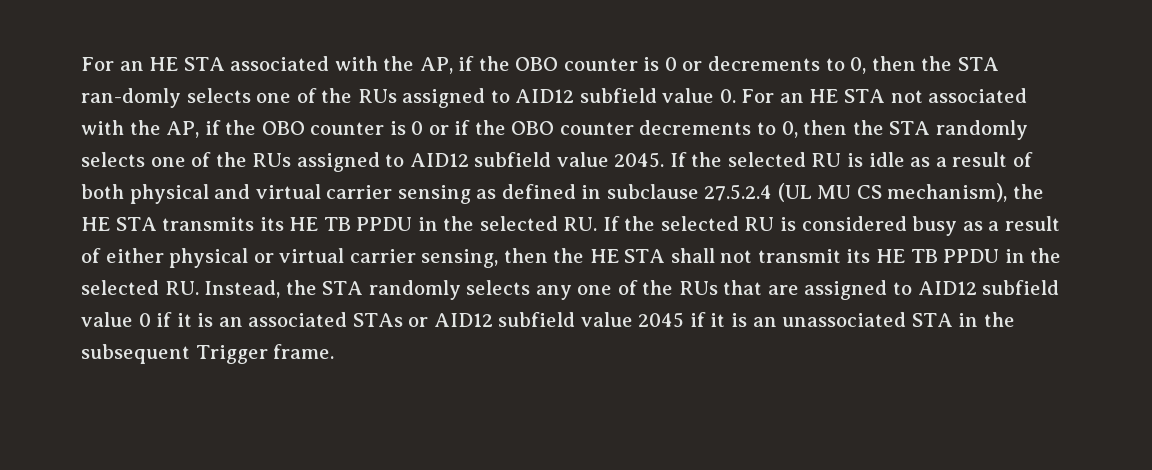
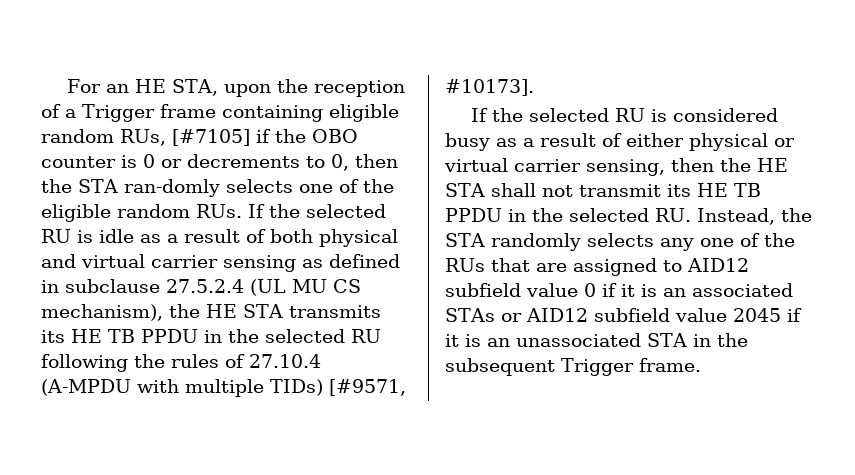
- For an HE STA associated with the AP, if the OBO counter is 0 or decrements to 0, then the STA ran-domly selects one of the RUs assigned to AID12 subfield value 0. For an HE STA not associated with the AP, if the OBO counter is 0 or if the OBO counter decrements to 0, then the STA randomly selects one of the RUs assigned to AID12 subfield value 2045. If the selected RU is idle as a result of both physical and virtual carrier sensing as defined in subclause 27.5.2.4 (UL MU CS mechanism), the HE STA transmits its HE TB PPDU in the selected RU. If the selected RU is considered busy as a result of either physical or virtual carrier sensing, then the HE STA shall not transmit its HE TB PPDU in the selected RU. Instead, the STA randomly selects any one of the RUs that are assigned to AID12 subfield value 0 if it is an associated STAs or AID12 subfield value 2045 if it is an unassociated STA in the subsequent Trigger frame.
+ For an HE STA, upon the reception of a Trigger frame containing eligible random RUs, [#7105] if the OBO counter is 0 or decrements to 0, then the STA ran-domly selects one of the eligible random RUs. If the selected RU is idle as a result of both physical and virtual carrier sensing as defined in subclause 27.5.2.4 (UL MU CS mechanism), the HE STA transmits its HE TB PPDU in the selected RU following the rules of 27.10.4 (A-MPDU with multiple TIDs) [#9571, #10173].
+ If the selected RU is considered busy as a result of either physical or virtual carrier sensing, then the HE STA shall not transmit its HE TB PPDU in the selected RU. Instead, the STA randomly selects any one of the RUs that are assigned to AID12 subfield value 0 if it is an associated STAs or AID12 subfield value 2045 if it is an unassociated STA in the subsequent Trigger frame.

